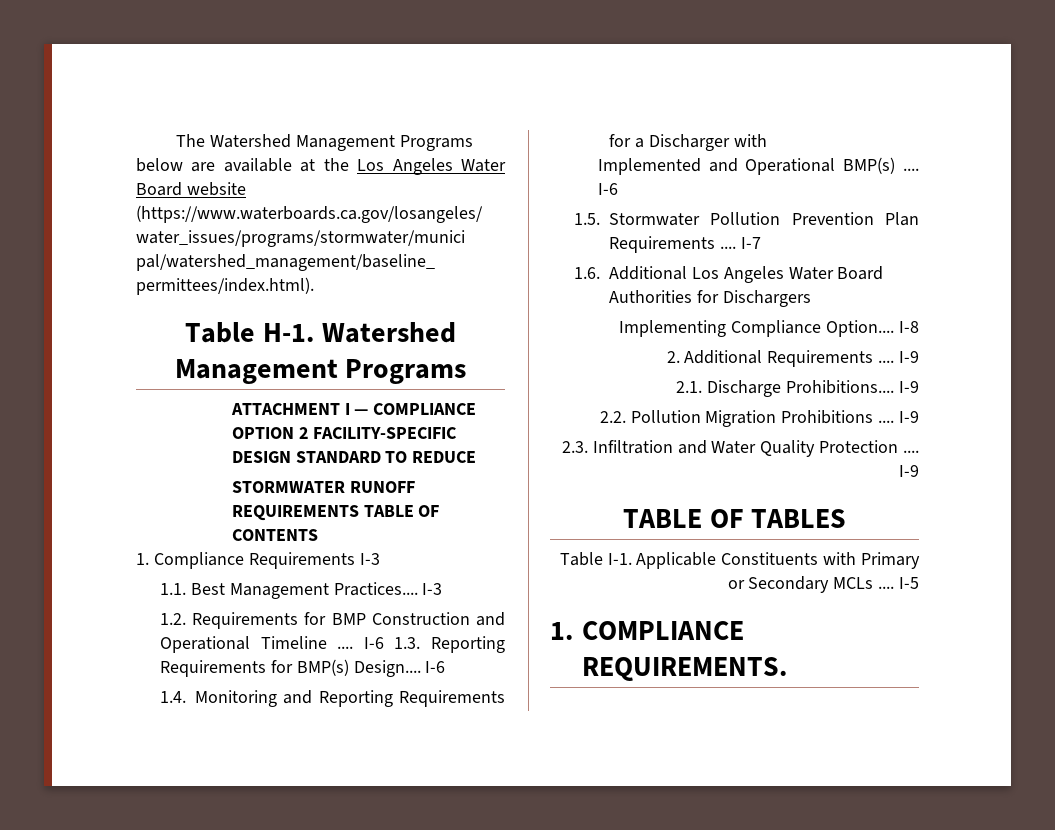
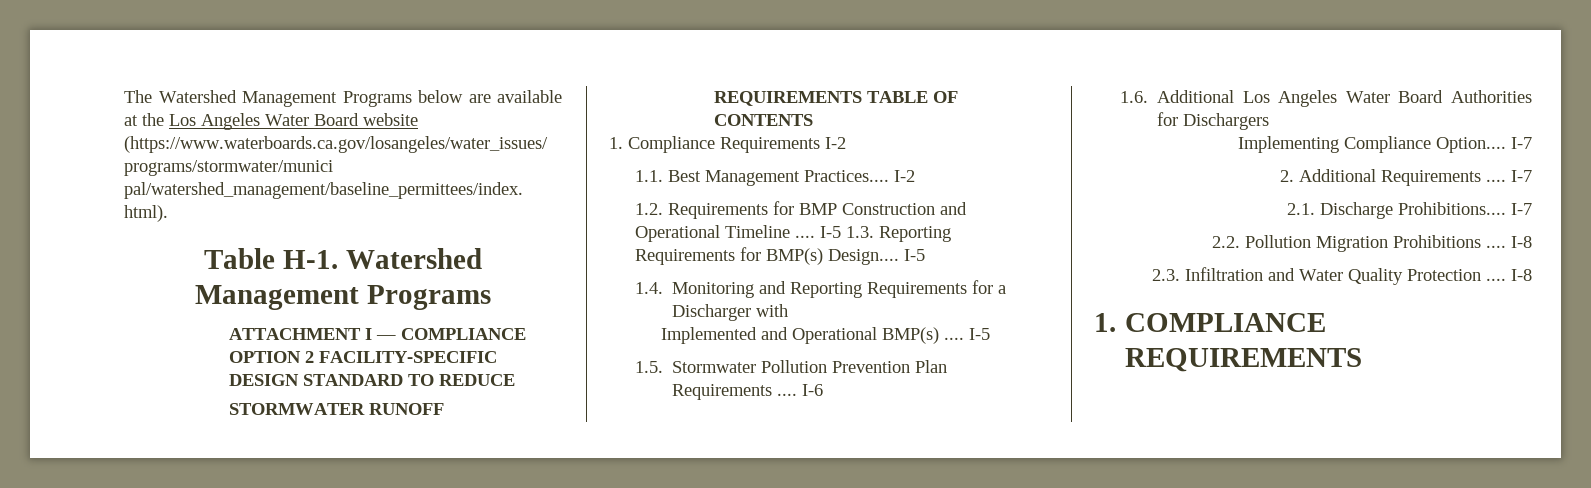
- 1. Compliance Requirements I-3
+ 1. Compliance Requirements I-2
- 1.1. Best Management Practices.... I-3
+ 1.1. Best Management Practices.... I-2
- I-6 1.3. Reporting Requirements for BMP(s) Design.... I-6
+ I-5 1.3. Reporting Requirements for BMP(s) Design.... I-5
- Implemented and Operational BMP(s) .... I-6
+ Implemented and Operational BMP(s) .... I-5
- I-7
+ I-6
- Implementing Compliance Option.... I-8
+ Implementing Compliance Option.... I-7
- 2. Additional Requirements .... I-9
+ 2. Additional Requirements .... I-7
- 2.1. Discharge Prohibitions.... I-9
+ 2.1. Discharge Prohibitions.... I-7
- 2.2. Pollution Migration Prohibitions .... I-9
+ 2.2. Pollution Migration Prohibitions .... I-8
- 2.3. Infiltration and Water Quality Protection .... I-9
- TABLE OF TABLES
- Table I-1. Applicable Constituents with Primary or Secondary MCLs .... I-5
+ 2.3. Infiltration and Water Quality Protection .... I-8
- 1. COMPLIANCE REQUIREMENTS.
+ 1. COMPLIANCE REQUIREMENTS

